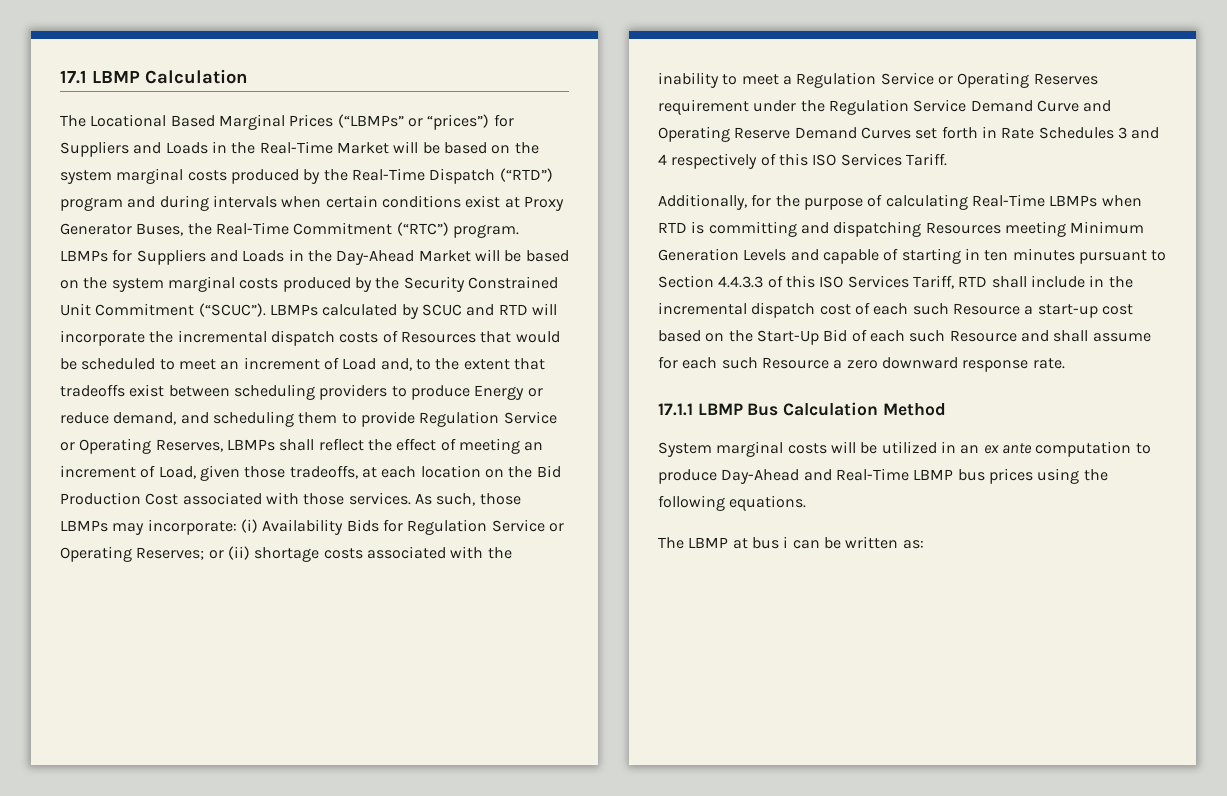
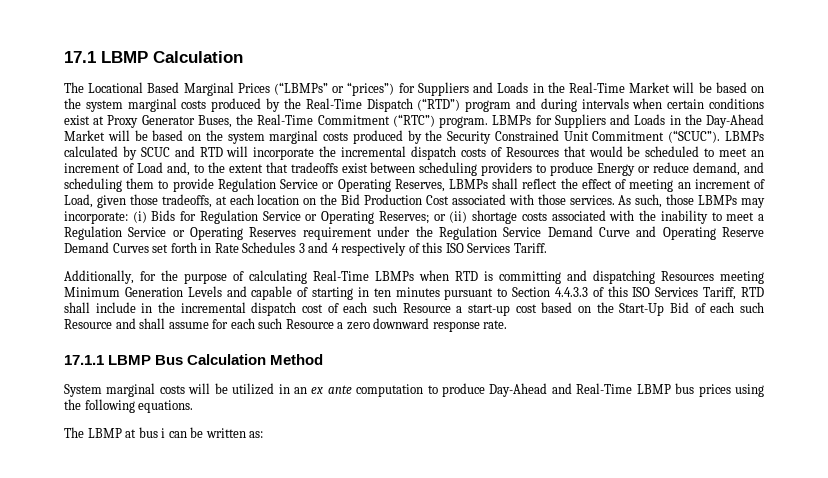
- As such, those LBMPs may incorporate: (i) Availability Bids for Regulation Service or Operating Reserves; or (ii) shortage costs associated with the inability to meet a Regulation Service or Operating Reserves requirement under the Regulation Service Demand Curve and Operating Reserve Demand Curves set forth in Rate Schedules 3 and 4 respectively of this ISO Services Tariff.
+ As such, those LBMPs may incorporate: (i) Bids for Regulation Service or Operating Reserves; or (ii) shortage costs associated with the inability to meet a Regulation Service or Operating Reserves requirement under the Regulation Service Demand Curve and Operating Reserve Demand Curves set forth in Rate Schedules 3 and 4 respectively of this ISO Services Tariff.

